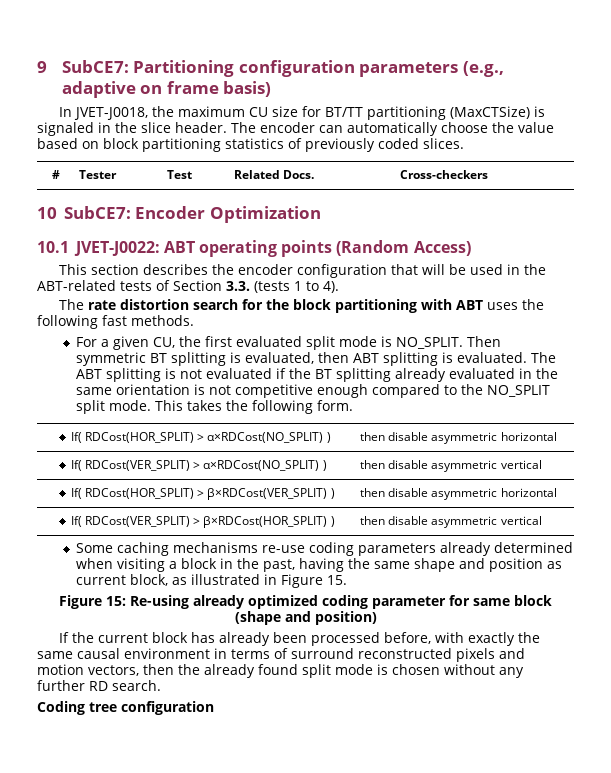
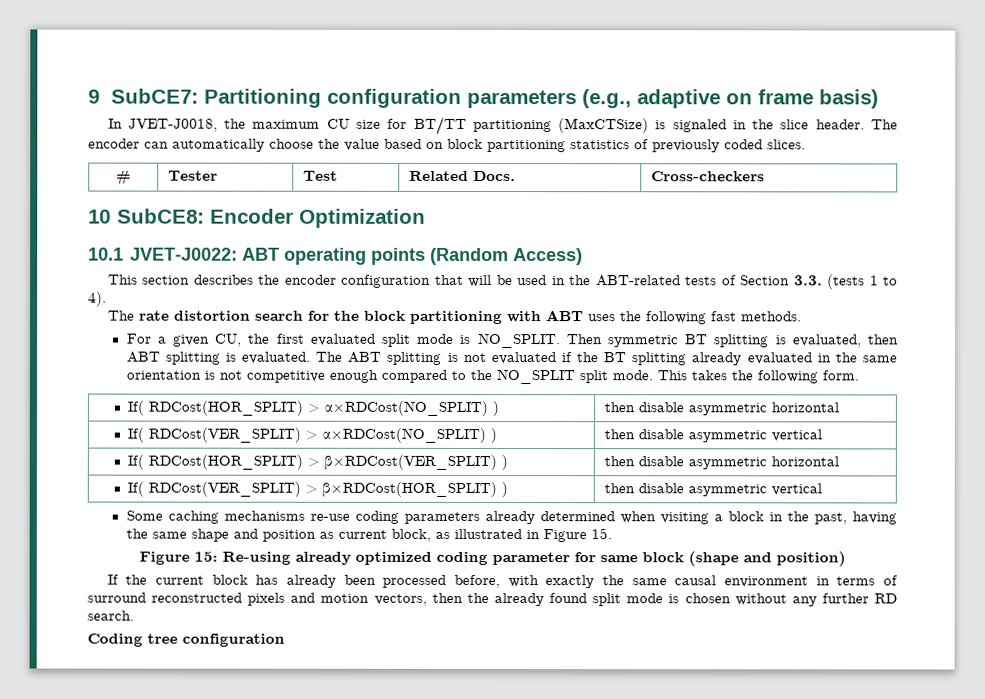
- 10 SubCE7: Encoder Optimization
+ 10 SubCE8: Encoder Optimization

